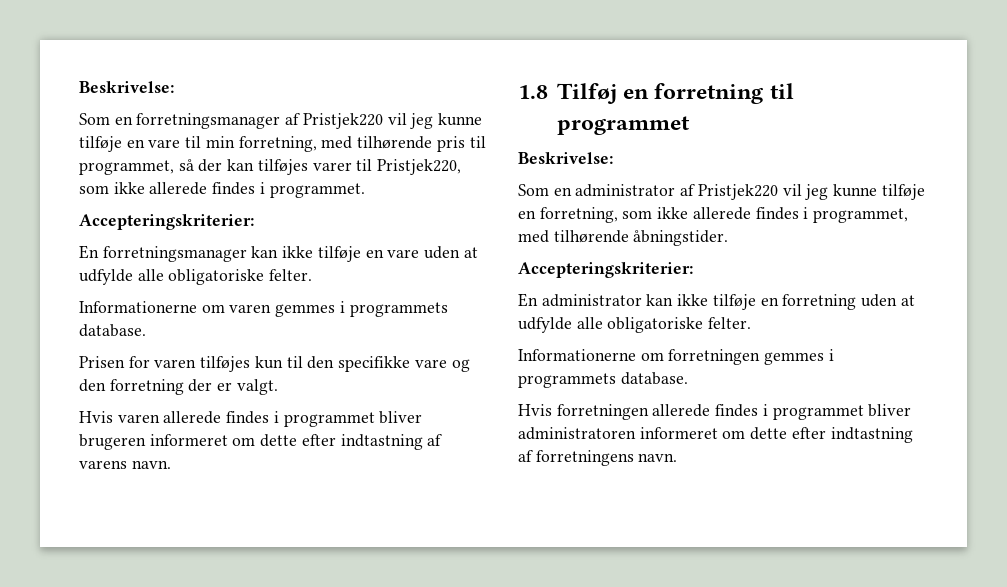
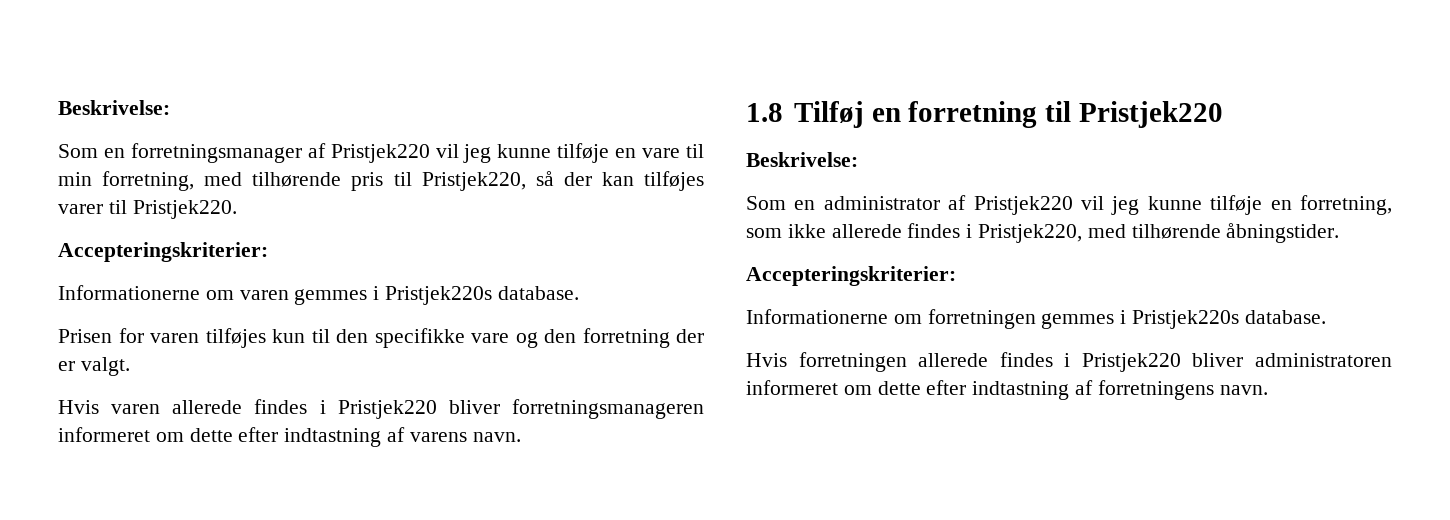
- Som en forretningsmanager af Pristjek220 vil jeg kunne tilføje en vare til min forretning, med tilhørende pris til programmet, så der kan tilføjes varer til Pristjek220, som ikke allerede findes i programmet.
+ Som en forretningsmanager af Pristjek220 vil jeg kunne tilføje en vare til min forretning, med tilhørende pris til Pristjek220, så der kan tilføjes varer til Pristjek220.
  Accepteringskriterier:
- En forretningsmanager kan ikke tilføje en vare uden at udfylde alle obligatoriske felter.
- Informationerne om varen gemmes i programmets database.
+ Informationerne om varen gemmes i Pristjek220s database.
- Hvis varen allerede findes i programmet bliver brugeren informeret om dette efter indtastning af varens navn.
+ Hvis varen allerede findes i Pristjek220 bliver forretningsmanageren informeret om dette efter indtastning af varens navn.
- 1.8 Tilføj en forretning til programmet
+ 1.8 Tilføj en forretning til Pristjek220
- Som en administrator af Pristjek220 vil jeg kunne tilføje en forretning, som ikke allerede findes i programmet, med tilhørende åbningstider.
+ Som en administrator af Pristjek220 vil jeg kunne tilføje en forretning, som ikke allerede findes i Pristjek220, med tilhørende åbningstider.
- En administrator kan ikke tilføje en forretning uden at udfylde alle obligatoriske felter.
- Informationerne om forretningen gemmes i programmets database.
+ Informationerne om forretningen gemmes i Pristjek220s database.
- Hvis forretningen allerede findes i programmet bliver administratoren informeret om dette efter indtastning af forretningens navn.
+ Hvis forretningen allerede findes i Pristjek220 bliver administratoren informeret om dette efter indtastning af forretningens navn.

